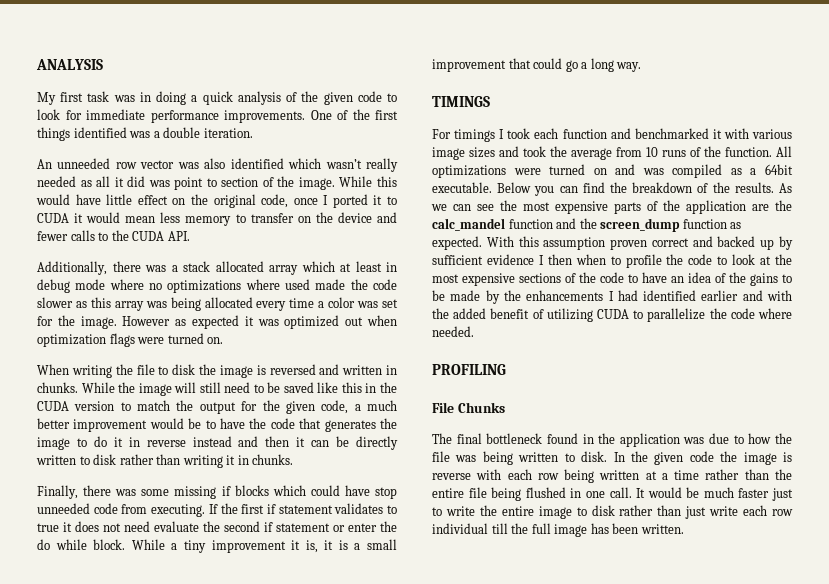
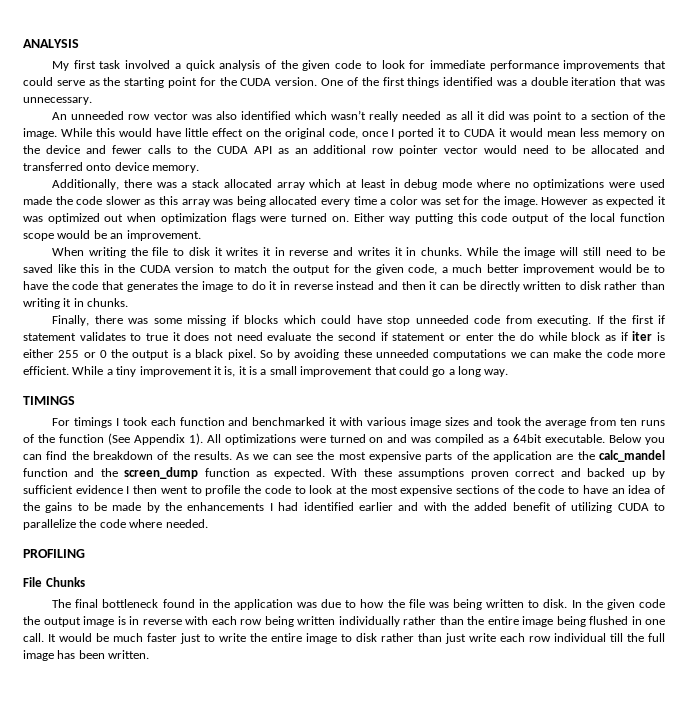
- My first task was in doing a quick analysis of the given code to look for immediate performance improvements.
+ My first task involved a quick analysis of the given code to look for immediate performance improvements that could serve as the starting point for the CUDA version.
- One of the first things identified was a double iteration.
+ One of the first things identified was a double iteration that was unnecessary.
- An unneeded row vector was also identified which wasn’t really needed as all it did was point to section of the image.
+ An unneeded row vector was also identified which wasn’t really needed as all it did was point to a section of the image.
- While this would have little effect on the original code, once I ported it to CUDA it would mean less memory to transfer on the device and fewer calls to the CUDA API.
+ While this would have little effect on the original code, once I ported it to CUDA it would mean less memory on the device and fewer calls to the CUDA API as an additional row pointer vector would need to be allocated and transferred onto device memory.
- Additionally, there was a stack allocated array which at least in debug mode where no optimizations where used made the code slower as this array was being allocated every time a color was set for the image.
+ Additionally, there was a stack allocated array which at least in debug mode where no optimizations were used made the code slower as this array was being allocated every time a color was set for the image.
+ Either way putting this code output of the local function scope would be an improvement.
- When writing the file to disk the image is reversed and written in chunks.
+ When writing the file to disk it writes it in reverse and writes it in chunks.
- If the first if statement validates to true it does not need evaluate the second if statement or enter the do while block.
+ If the first if statement validates to true it does not need evaluate the second if statement or enter the do while block as if iter is either 255 or 0 the output is a black pixel. So by avoiding these unneeded computations we can make the code more efficient.
- For timings I took each function and benchmarked it with various image sizes and took the average from 10 runs of the function.
+ For timings I took each function and benchmarked it with various image sizes and took the average from ten runs of the function (See Appendix 1).
- With this assumption proven correct and backed up by sufficient evidence I then when to profile the code to look at the most expensive sections of the code to have an idea of the gains to be made by the enhancements I had identified earlier and with the added benefit of utilizing CUDA to parallelize the code where needed.
+ With these assumptions proven correct and backed up by sufficient evidence I then went to profile the code to look at the most expensive sections of the code to have an idea of the gains to be made by the enhancements I had identified earlier and with the added benefit of utilizing CUDA to parallelize the code where needed.
- In the given code the image is reverse with each row being written at a time rather than the entire file being flushed in one call.
+ In the given code the output image is in reverse with each row being written individually rather than the entire image being flushed in one call.

